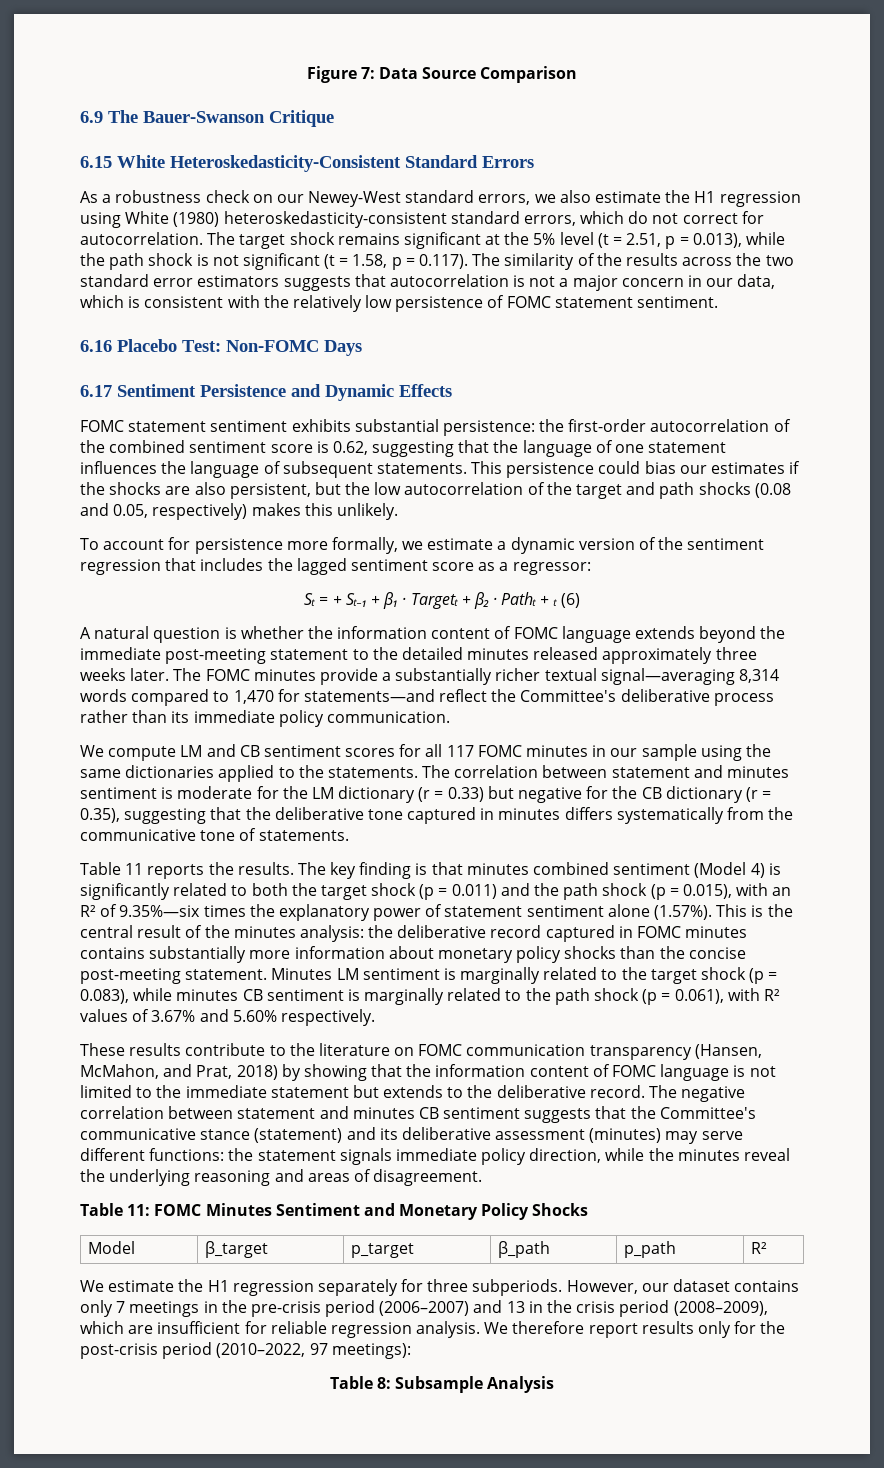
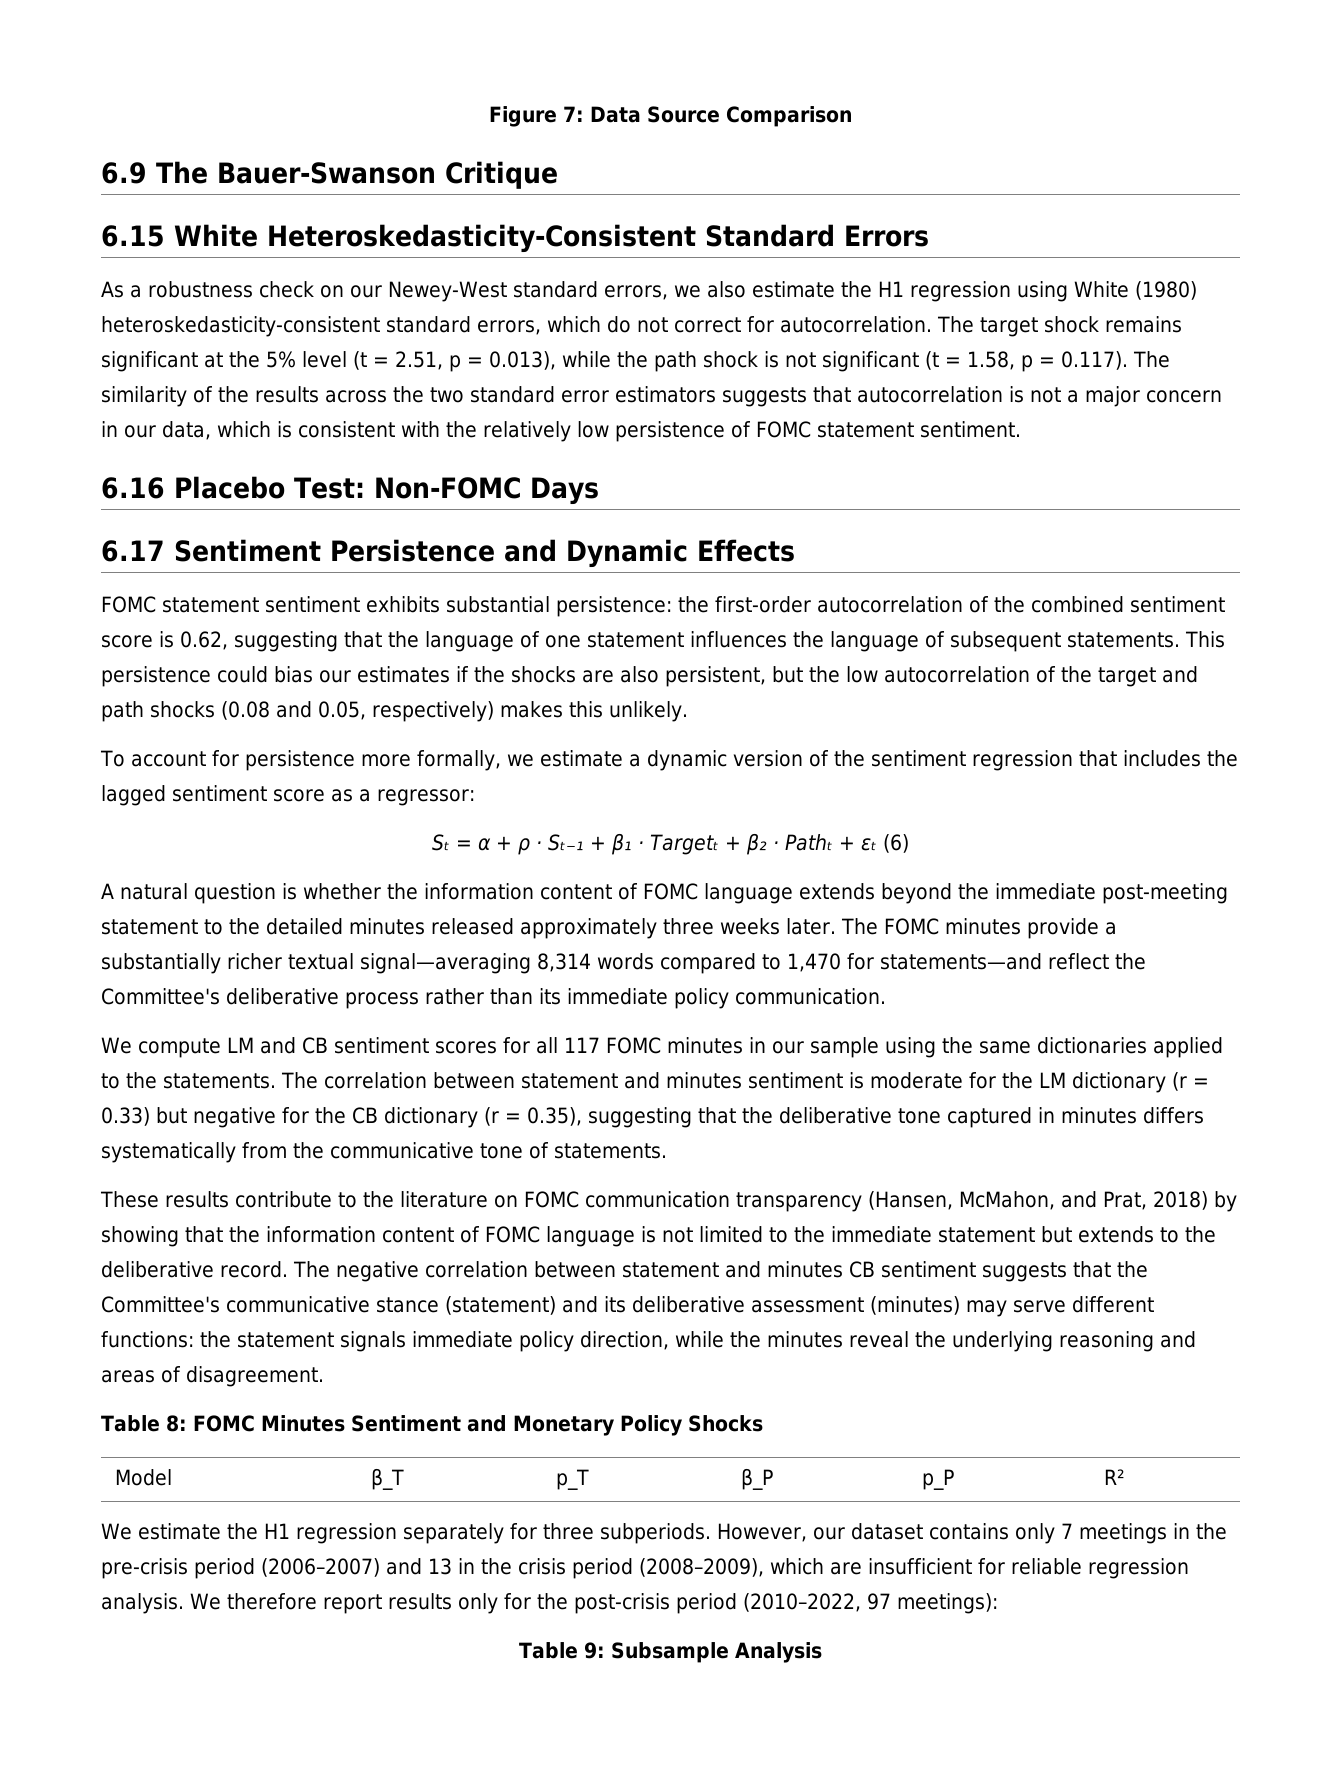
- Sₜ = + Sₜ₋₁ + β₁ · Targetₜ + β₂ · Pathₜ + ₜ (6)
+ Sₜ = α + ρ · Sₜ₋₁ + β₁ · Targetₜ + β₂ · Pathₜ + εₜ (6)
- Table 11 reports the results. The key finding is that minutes combined sentiment (Model 4) is significantly related to both the target shock (p = 0.011) and the path shock (p = 0.015), with an R² of 9.35%—six times the explanatory power of statement sentiment alone (1.57%). This is the central result of the minutes analysis: the deliberative record captured in FOMC minutes contains substantially more information about monetary policy shocks than the concise post-meeting statement. Minutes LM sentiment is marginally related to the target shock (p = 0.083), while minutes CB sentiment is marginally related to the path shock (p = 0.061), with R² values of 3.67% and 5.60% respectively.
- Table 11: FOMC Minutes Sentiment and Monetary Policy Shocks
+ Table 8: FOMC Minutes Sentiment and Monetary Policy Shocks
- Model | β_target | p_target | β_path | p_path | R²
+ Model | β_T | p_T | β_P | p_P | R²
- Table 8: Subsample Analysis
+ Table 9: Subsample Analysis

